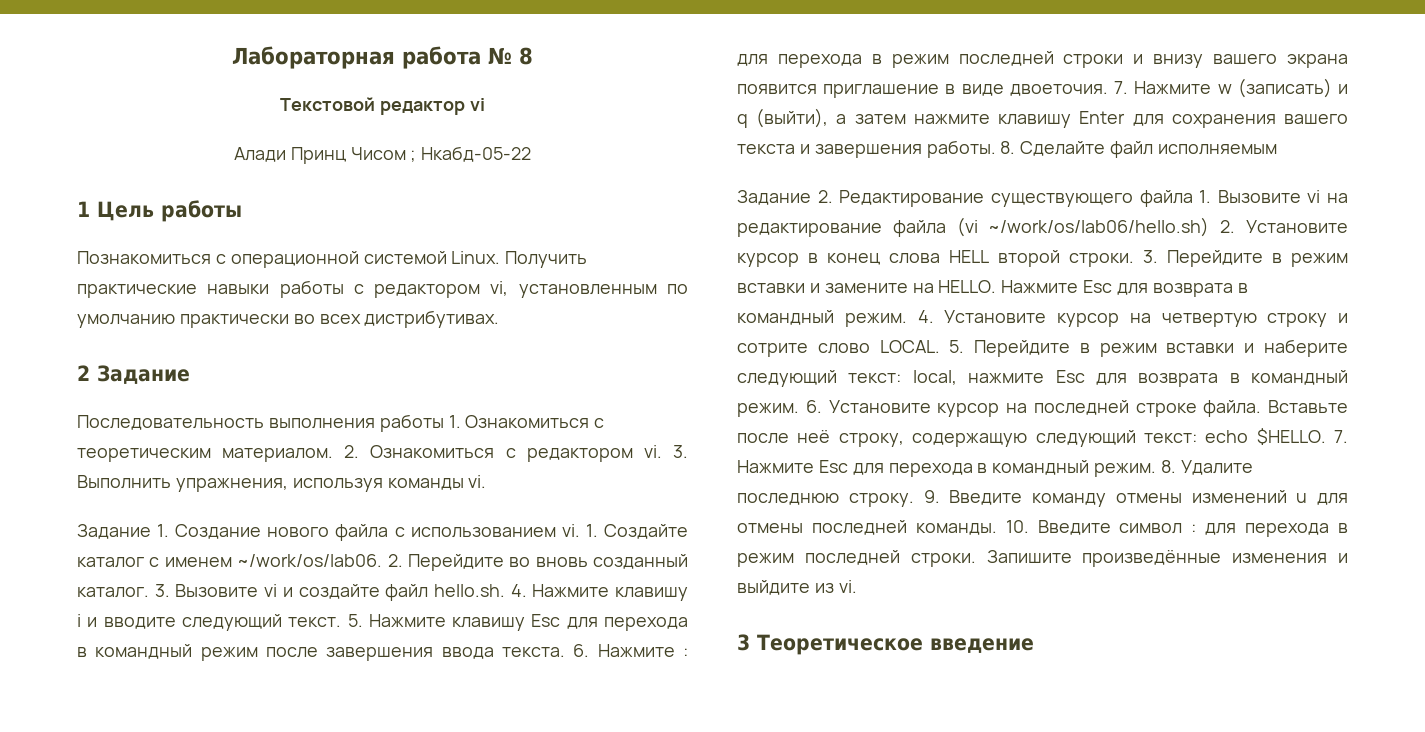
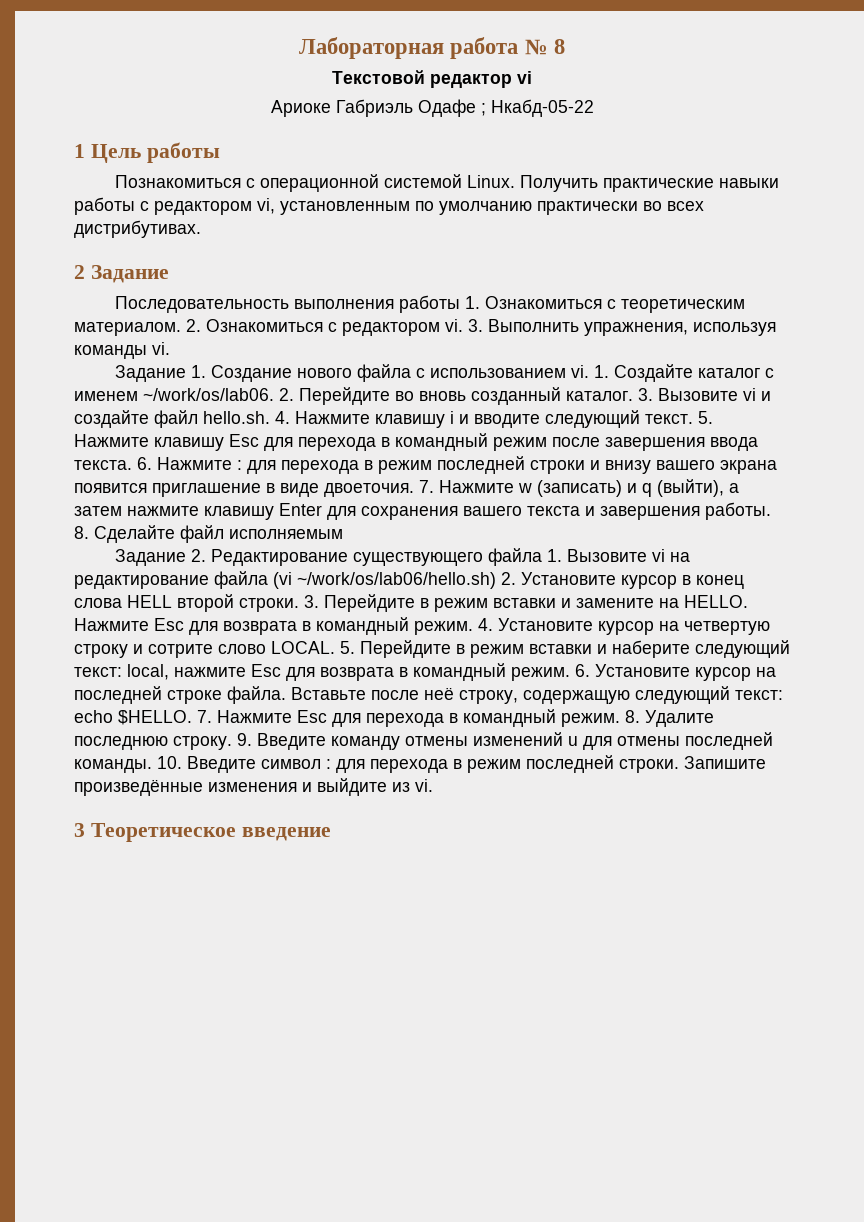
- Алади Принц Чисом ; Нкабд-05-22
+ Ариоке Габриэль Одафе ; Нкабд-05-22

